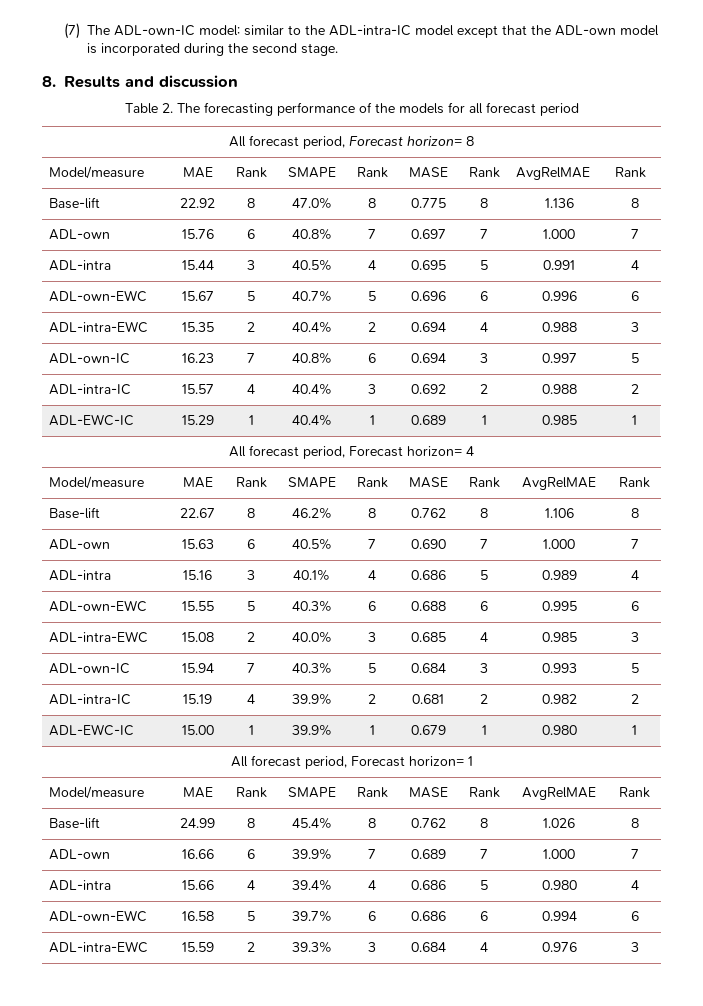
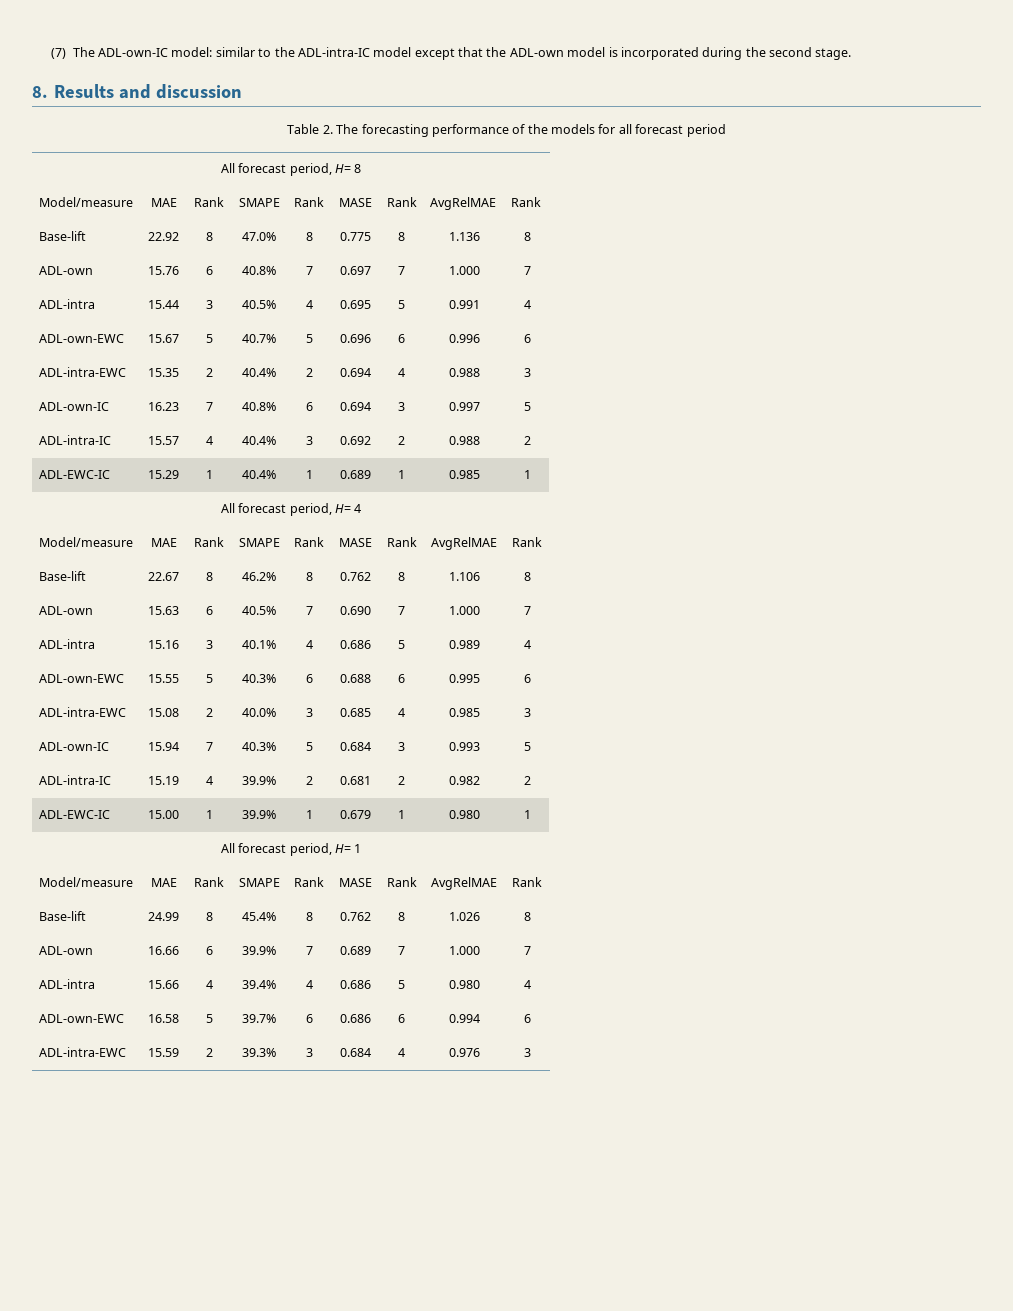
- All forecast period, Forecast horizon= 8
+ All forecast period, H= 8
- All forecast period, Forecast horizon= 4
+ All forecast period, H= 4
- All forecast period, Forecast horizon= 1
+ All forecast period, H= 1

